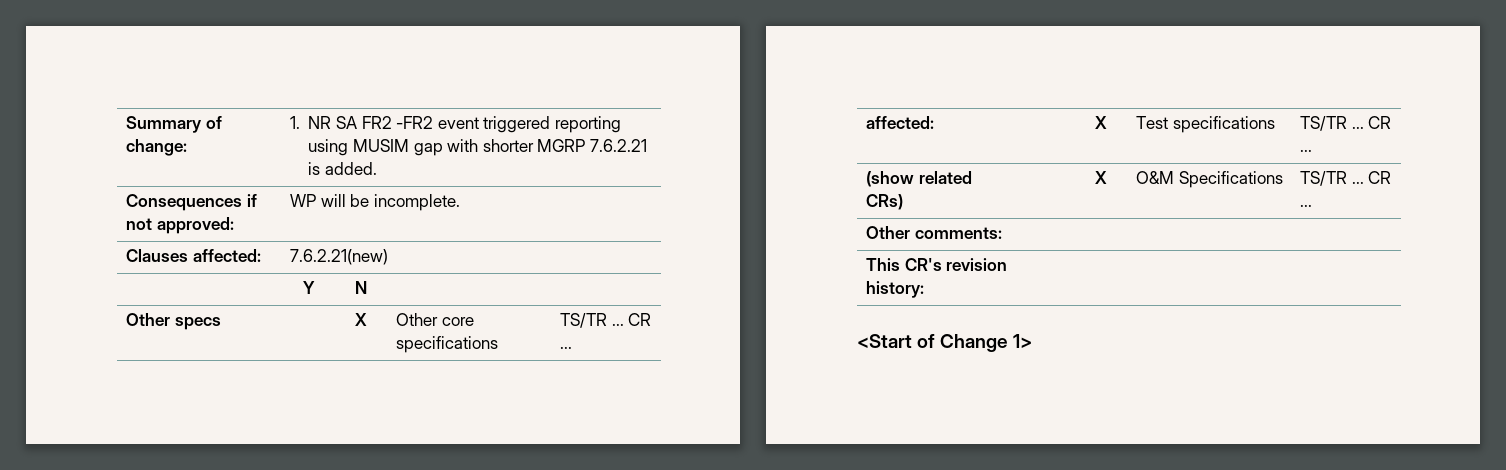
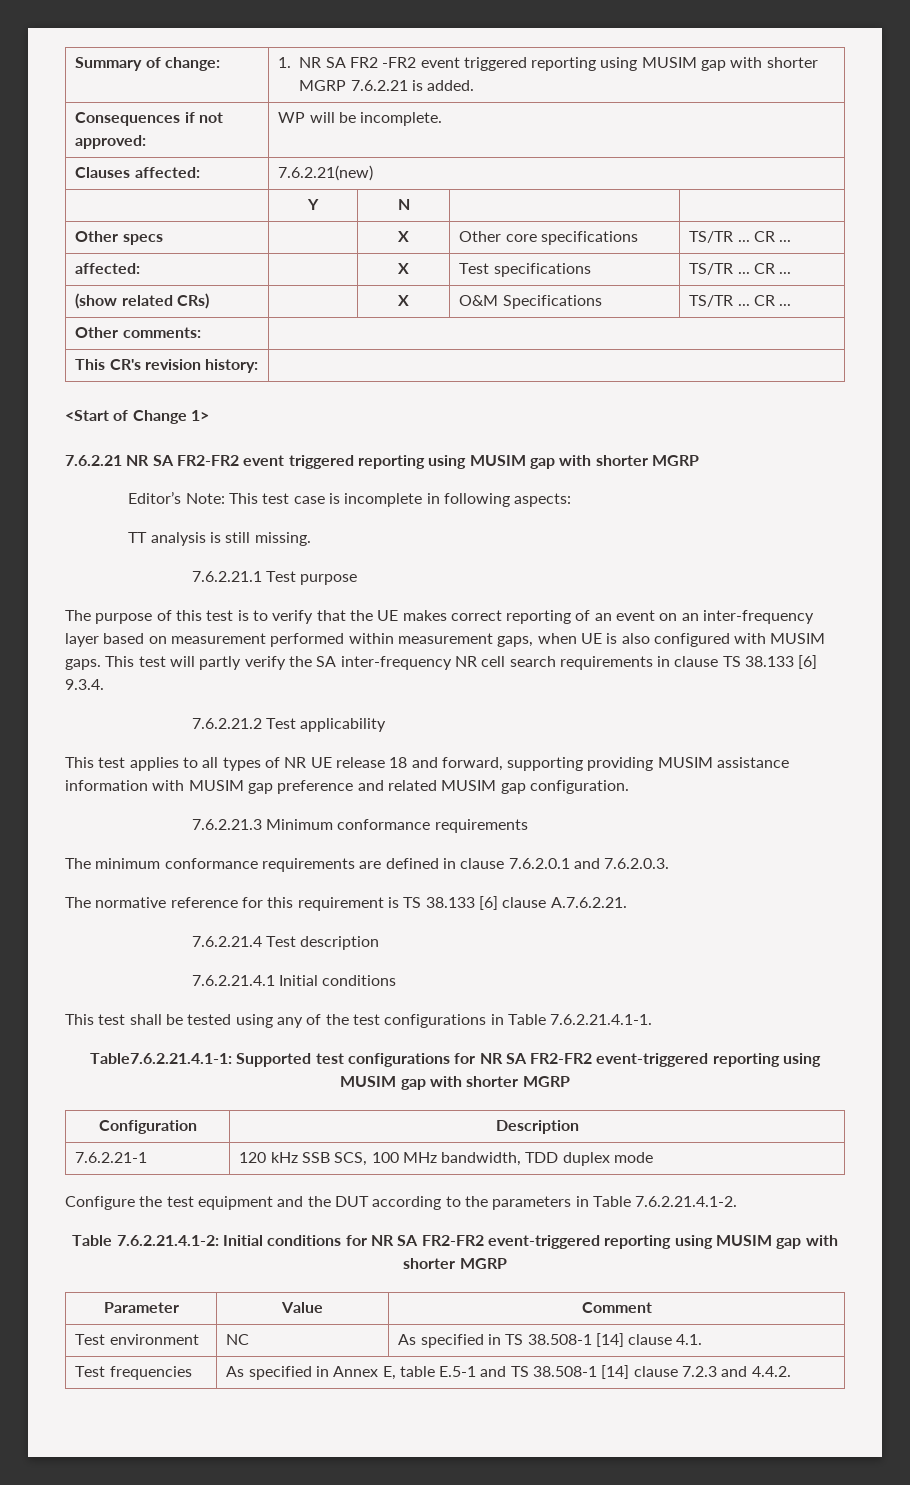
+ 7.6.2.21 NR SA FR2-FR2 event triggered reporting using MUSIM gap with shorter MGRP
+ Editor’s Note: This test case is incomplete in following aspects:
+ TT analysis is still missing.
+ 7.6.2.21.1 Test purpose
+ The purpose of this test is to verify that the UE makes correct reporting of an event on an inter-frequency layer based on measurement performed within measurement gaps, when UE is also configured with MUSIM gaps. This test will partly verify the SA inter-frequency NR cell search requirements in clause TS 38.133 [6] 9.3.4.
+ 7.6.2.21.2 Test applicability
+ This test applies to all types of NR UE release 18 and forward, supporting providing MUSIM assistance information with MUSIM gap preference and related MUSIM gap configuration.
+ 7.6.2.21.3 Minimum conformance requirements
+ The minimum conformance requirements are defined in clause 7.6.2.0.1 and 7.6.2.0.3.
+ The normative reference for this requirement is TS 38.133 [6] clause A.7.6.2.21.
+ 7.6.2.21.4 Test description
+ 7.6.2.21.4.1 Initial conditions
+ This test shall be tested using any of the test configurations in Table 7.6.2.21.4.1-1.
+ Table7.6.2.21.4.1-1: Supported test configurations for NR SA FR2-FR2 event-triggered reporting using MUSIM gap with shorter MGRP
+ Configuration | Description
+ 7.6.2.21-1 | 120 kHz SSB SCS, 100 MHz bandwidth, TDD duplex mode
+ Configure the test equipment and the DUT according to the parameters in Table 7.6.2.21.4.1-2.
+ Table 7.6.2.21.4.1-2: Initial conditions for NR SA FR2-FR2 event-triggered reporting using MUSIM gap with shorter MGRP
+ Parameter | Value | Comment
+ Test environment | NC | As specified in TS 38.508-1 [14] clause 4.1.
+ Test frequencies | As specified in Annex E, table E.5-1 and TS 38.508-1 [14] clause 7.2.3 and 4.4.2.

